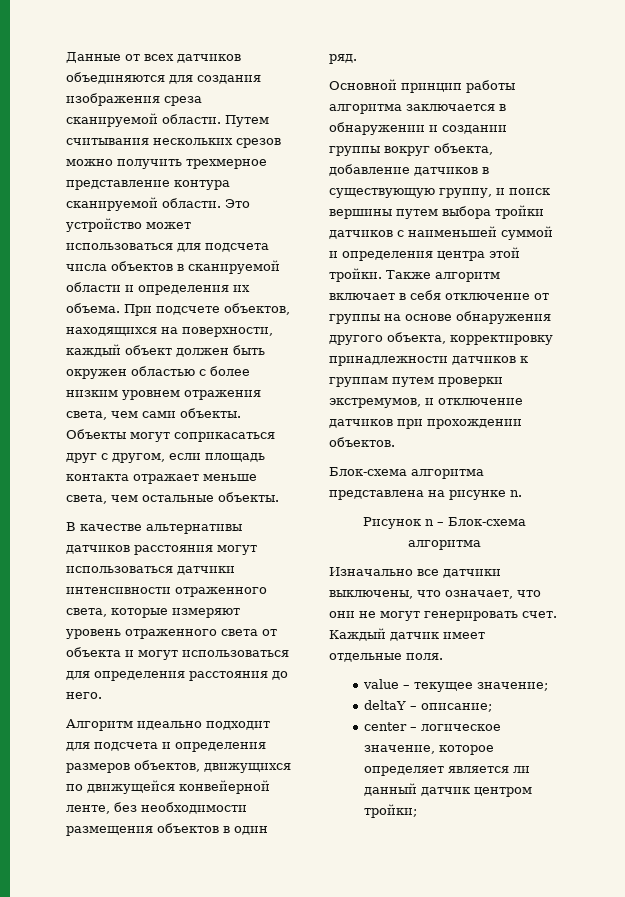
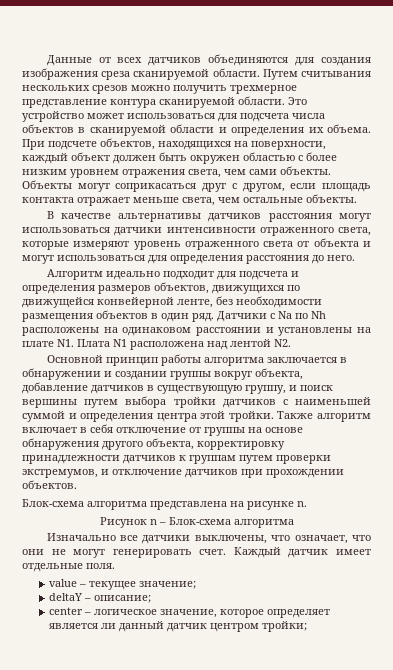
+ Датчики с Na по Nh расположены на одинаковом расстоянии и установлены на плате N1. Плата N1 расположена над лентой N2.

